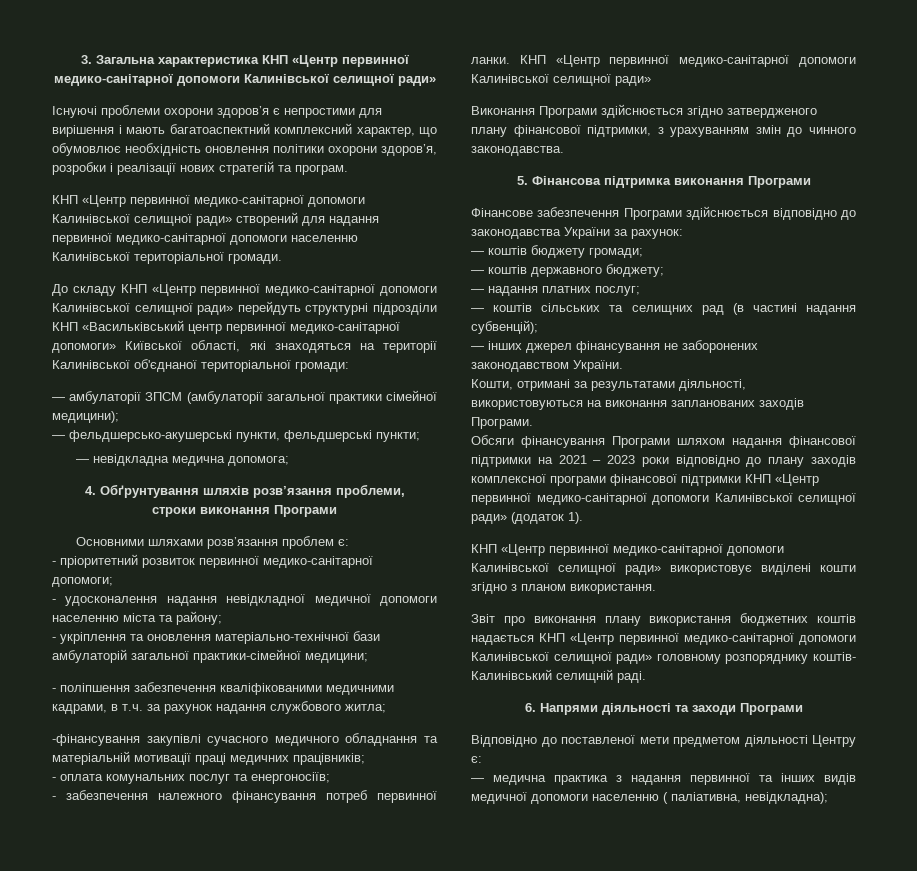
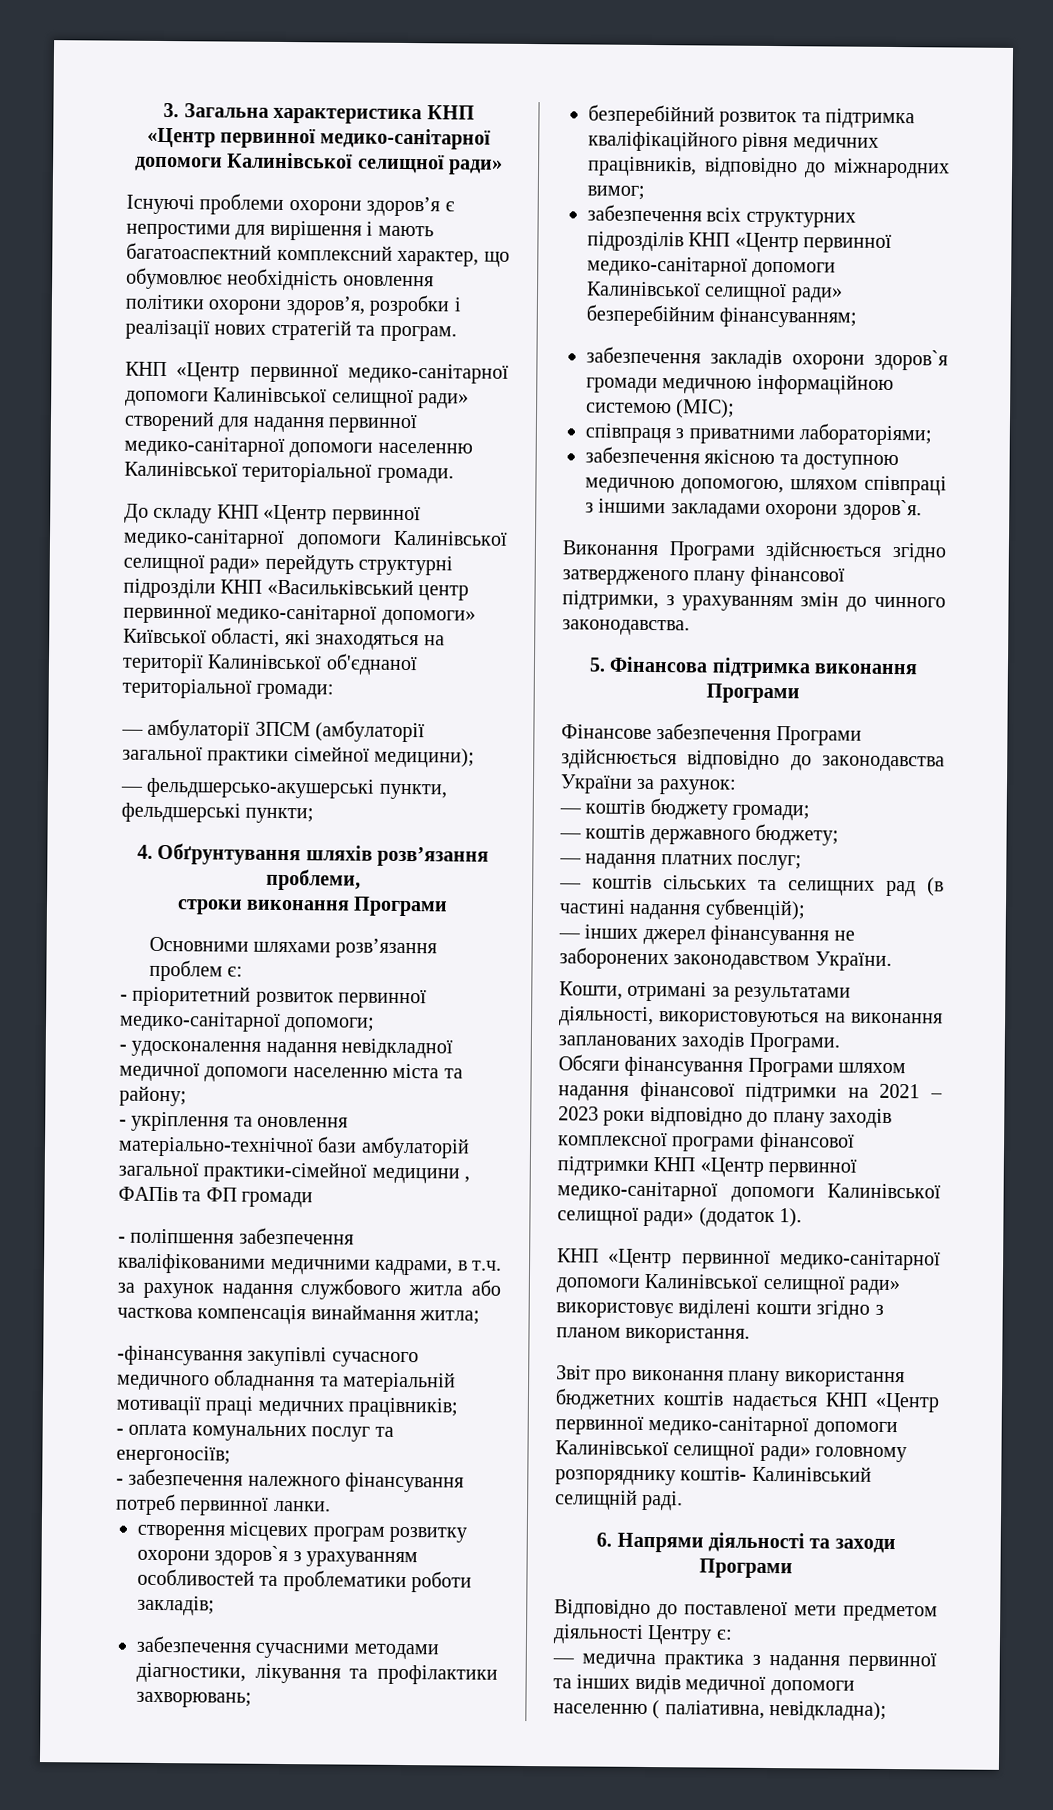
- — невідкладна медична допомога;
- - укріплення та оновлення матеріально-технічної бази амбулаторій загальної практики-сімейної медицини;
+ - укріплення та оновлення матеріально-технічної бази амбулаторій загальної практики-сімейної медицини , ФАПів та ФП громади
- - поліпшення забезпечення кваліфікованими медичними кадрами, в т.ч. за рахунок надання службового житла;
+ - поліпшення забезпечення кваліфікованими медичними кадрами, в т.ч. за рахунок надання службового житла або часткова компенсація винаймання житла;
- - забезпечення належного фінансування потреб первинної ланки. КНП «Центр первинної медико-санітарної допомоги Калинівської селищної ради»
+ - забезпечення належного фінансування потреб первинної ланки.
+ створення місцевих програм розвитку охорони здоров`я з урахуванням особливостей та проблематики роботи закладів;
+ забезпечення сучасними методами діагностики, лікування та профілактики захворювань;
+ безперебійний розвиток та підтримка кваліфікаційного рівня медичних працівників, відповідно до міжнародних вимог;
+ забезпечення всіх структурних підрозділів КНП «Центр первинної медико-санітарної допомоги Калинівської селищної ради» безперебійним фінансуванням;
+ забезпечення закладів охорони здоров`я громади медичною інформаційною системою (МІС);
+ співпраця з приватними лабораторіями;
+ забезпечення якісною та доступною медичною допомогою, шляхом співпраці з іншими закладами охорони здоров`я.

